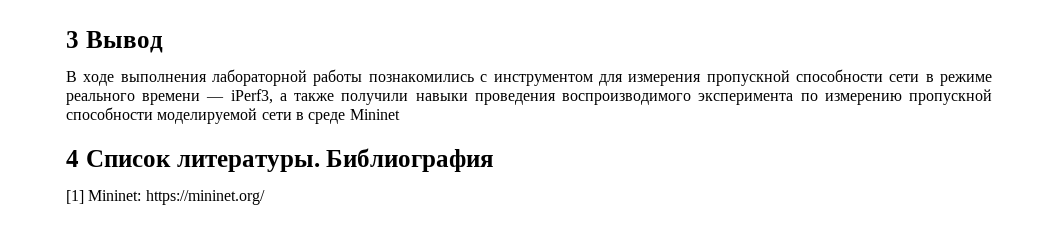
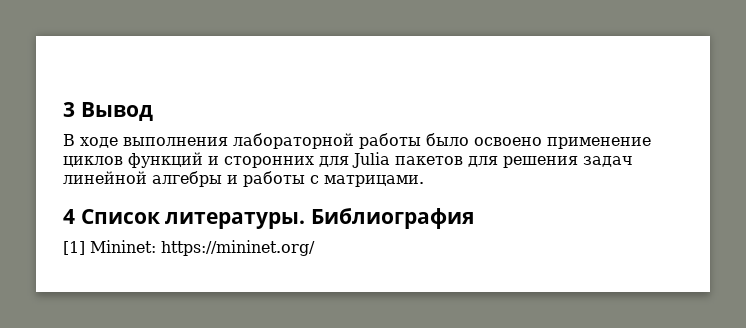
- В ходе выполнения лабораторной работы познакомились с инструментом для измерения пропускной способности сети в режиме реального времени — iPerf3, а также получили навыки проведения воспроизводимого эксперимента по измерению пропускной способности моделируемой сети в среде Mininet
+ В ходе выполнения лабораторной работы было освоено применение циклов функций и сторонних для Julia пакетов для решения задач линейной алгебры и работы с матрицами.

